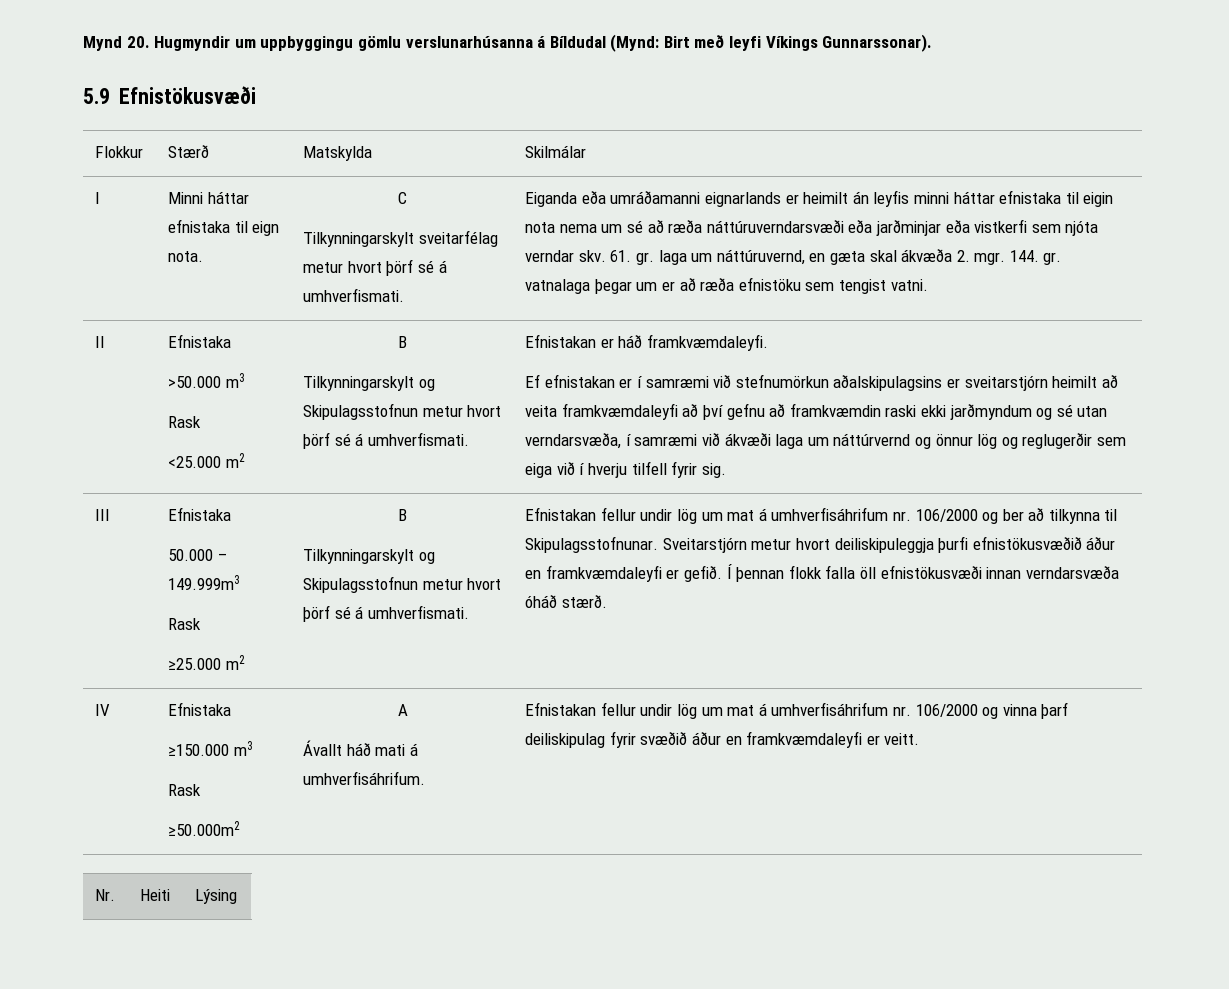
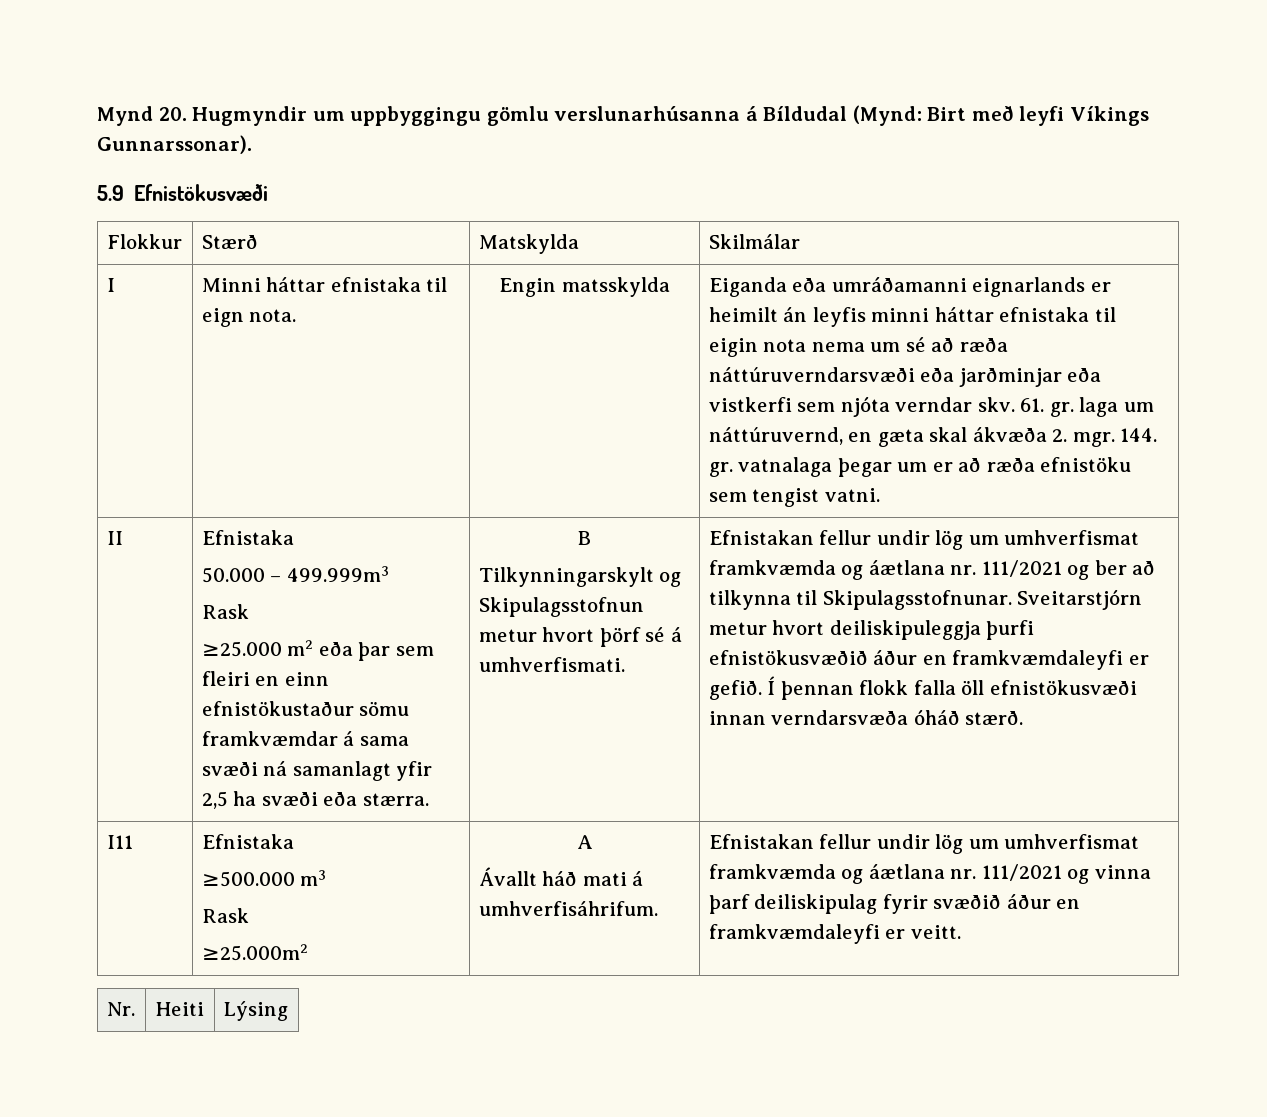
- C
- Tilkynningarskylt sveitarfélag metur hvort þörf sé á umhverfismati.
+ Engin matsskylda
- >50.000 m3
- Rask
- <25.000 m2 | B
- Tilkynningarskylt og Skipulagsstofnun metur hvort þörf sé á umhverfismati. | Efnistakan er háð framkvæmdaleyfi.
- Ef efnistakan er í samræmi við stefnumörkun aðalskipulagsins er sveitarstjórn heimilt að veita framkvæmdaleyfi að því gefnu að framkvæmdin raski ekki jarðmyndum og sé utan verndarsvæða, í samræmi við ákvæði laga um náttúrvernd og önnur lög og reglugerðir sem eiga við í hverju tilfell fyrir sig.
- III | Efnistaka
- 50.000 – 149.999m3
+ 50.000 – 499.999m3
- ≥25.000 m2
+ ≥25.000 m2 eða þar sem fleiri en einn efnistökustaður sömu framkvæmdar á sama svæði ná samanlagt yfir 2,5 ha svæði eða stærra.
- Efnistakan fellur undir lög um mat á umhverfisáhrifum nr. 106/2000 og ber að tilkynna til Skipulagsstofnunar.
+ Efnistakan fellur undir lög um umhverfismat framkvæmda og áætlana nr. 111/2021 og ber að tilkynna til Skipulagsstofnunar.
- IV | Efnistaka
- ≥150.000 m3
+ I11 | Efnistaka
+ ≥500.000 m3
  Rask
- ≥50.000m2 | A
- Ávallt háð mati á umhverfisáhrifum. | Efnistakan fellur undir lög um mat á umhverfisáhrifum nr. 106/2000 og vinna þarf deiliskipulag fyrir svæðið áður en framkvæmdaleyfi er veitt.
+ ≥25.000m2 | A
+ Ávallt háð mati á umhverfisáhrifum. | Efnistakan fellur undir lög um umhverfismat framkvæmda og áætlana nr. 111/2021 og vinna þarf deiliskipulag fyrir svæðið áður en framkvæmdaleyfi er veitt.

